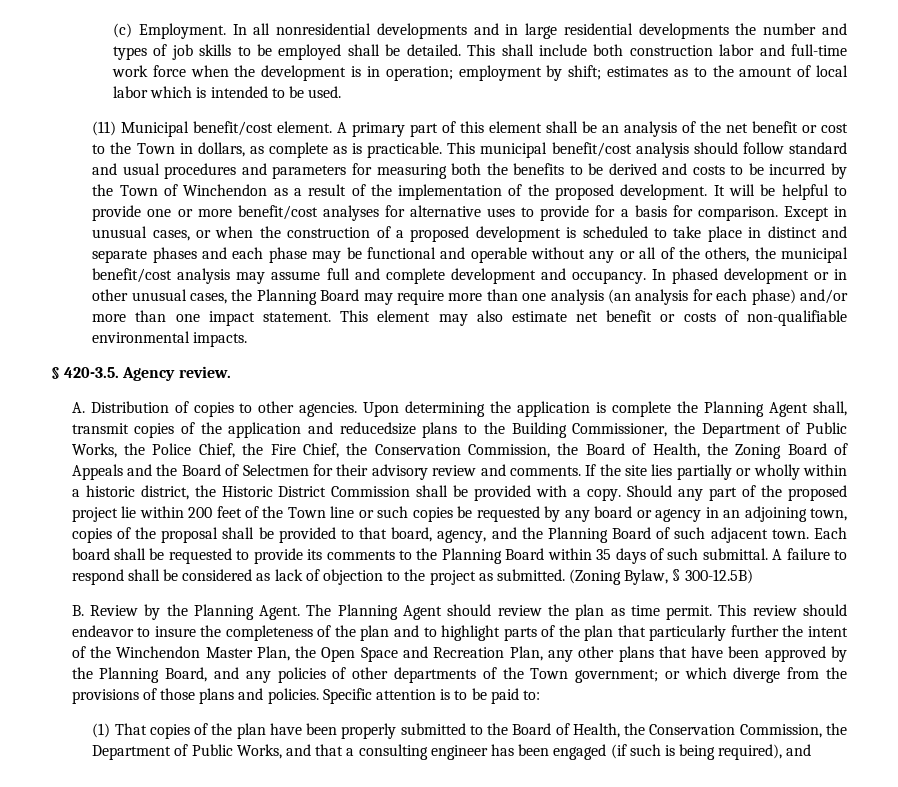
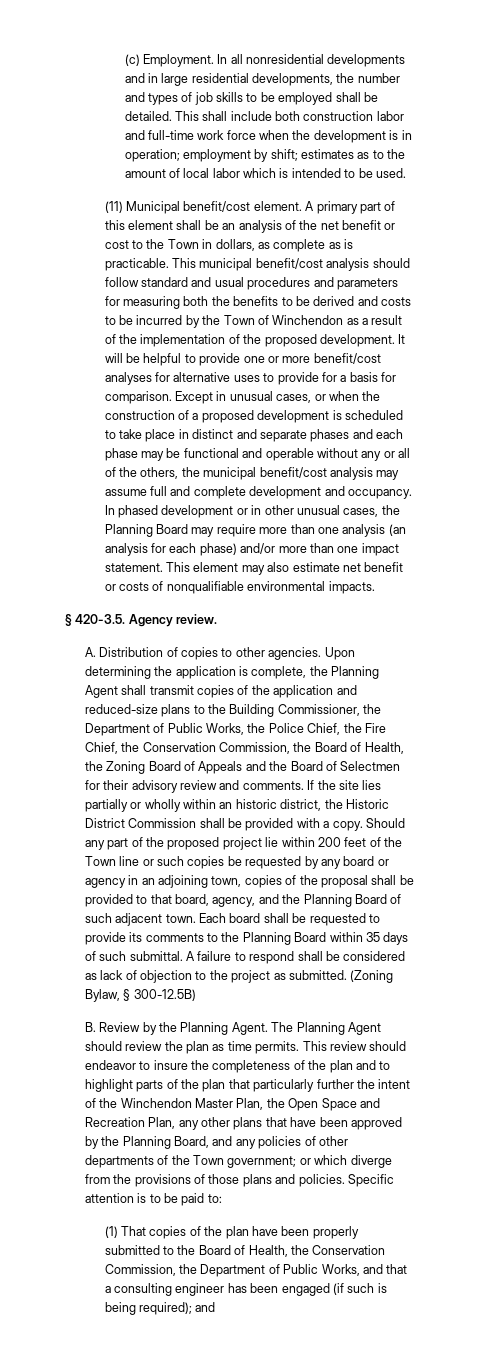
- In all nonresidential developments and in large residential developments the number and types of job skills to be employed shall be detailed.
+ In all nonresidential developments and in large residential developments, the number and types of job skills to be employed shall be detailed.
- This element may also estimate net benefit or costs of non-qualifiable environmental impacts.
+ This element may also estimate net benefit or costs of nonqualifiable environmental impacts.
- Upon determining the application is complete the Planning Agent shall, transmit copies of the application and reducedsize plans to the Building Commissioner, the Department of Public Works, the Police Chief, the Fire Chief, the Conservation Commission, the Board of Health, the Zoning Board of Appeals and the Board of Selectmen for their advisory review and comments.
+ Upon determining the application is complete, the Planning Agent shall transmit copies of the application and reduced-size plans to the Building Commissioner, the Department of Public Works, the Police Chief, the Fire Chief, the Conservation Commission, the Board of Health, the Zoning Board of Appeals and the Board of Selectmen for their advisory review and comments.
- If the site lies partially or wholly within a historic district, the Historic District Commission shall be provided with a copy.
+ If the site lies partially or wholly within an historic district, the Historic District Commission shall be provided with a copy.
- The Planning Agent should review the plan as time permit.
+ The Planning Agent should review the plan as time permits.
- (1) That copies of the plan have been properly submitted to the Board of Health, the Conservation Commission, the Department of Public Works, and that a consulting engineer has been engaged (if such is being required), and
+ (1) That copies of the plan have been properly submitted to the Board of Health, the Conservation Commission, the Department of Public Works, and that a consulting engineer has been engaged (if such is being required); and

